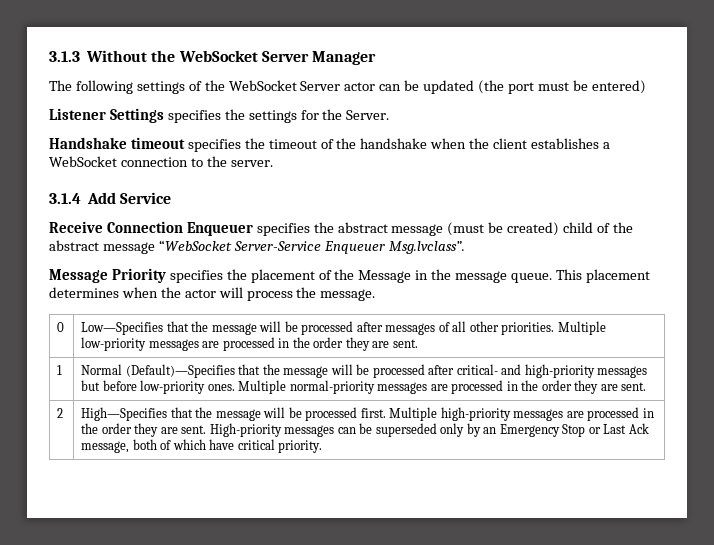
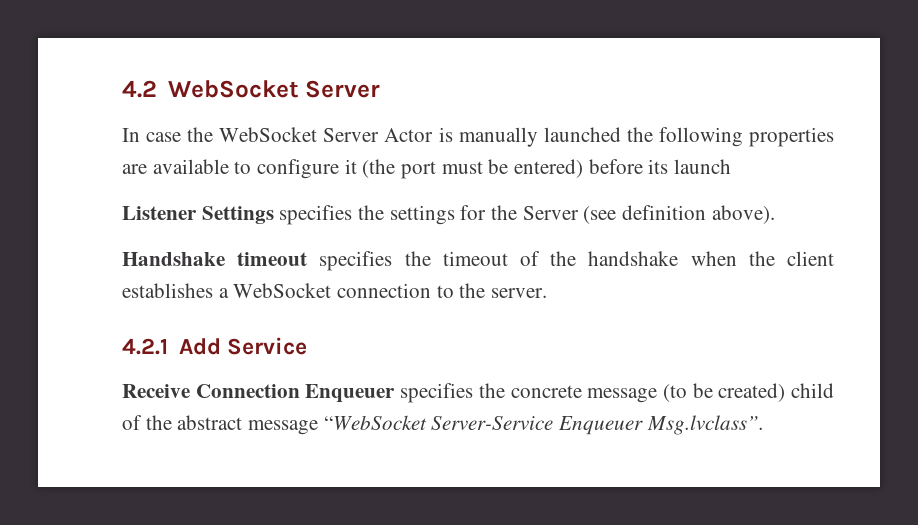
- 3.1.3 Without the WebSocket Server Manager
- The following settings of the WebSocket Server actor can be updated (the port must be entered)
+ 4.2 WebSocket Server
+ In case the WebSocket Server Actor is manually launched the following properties are available to configure it (the port must be entered) before its launch
- Listener Settings specifies the settings for the Server.
+ Listener Settings specifies the settings for the Server (see definition above).
- 3.1.4 Add Service
+ 4.2.1 Add Service
- Receive Connection Enqueuer specifies the abstract message (must be created) child of the abstract message “WebSocket Server-Service Enqueuer Msg.lvclass”.
+ Receive Connection Enqueuer specifies the concrete message (to be created) child of the abstract message “WebSocket Server-Service Enqueuer Msg.lvclass”.
- Message Priority specifies the placement of the Message in the message queue. This placement determines when the actor will process the message.
- 0 | Low—Specifies that the message will be processed after messages of all other priorities. Multiple low-priority messages are processed in the order they are sent.
- 1 | Normal (Default)—Specifies that the message will be processed after critical- and high-priority messages but before low-priority ones. Multiple normal-priority messages are processed in the order they are sent.
- 2 | High—Specifies that the message will be processed first. Multiple high-priority messages are processed in the order they are sent. High-priority messages can be superseded only by an Emergency Stop or Last Ack message, both of which have critical priority.

